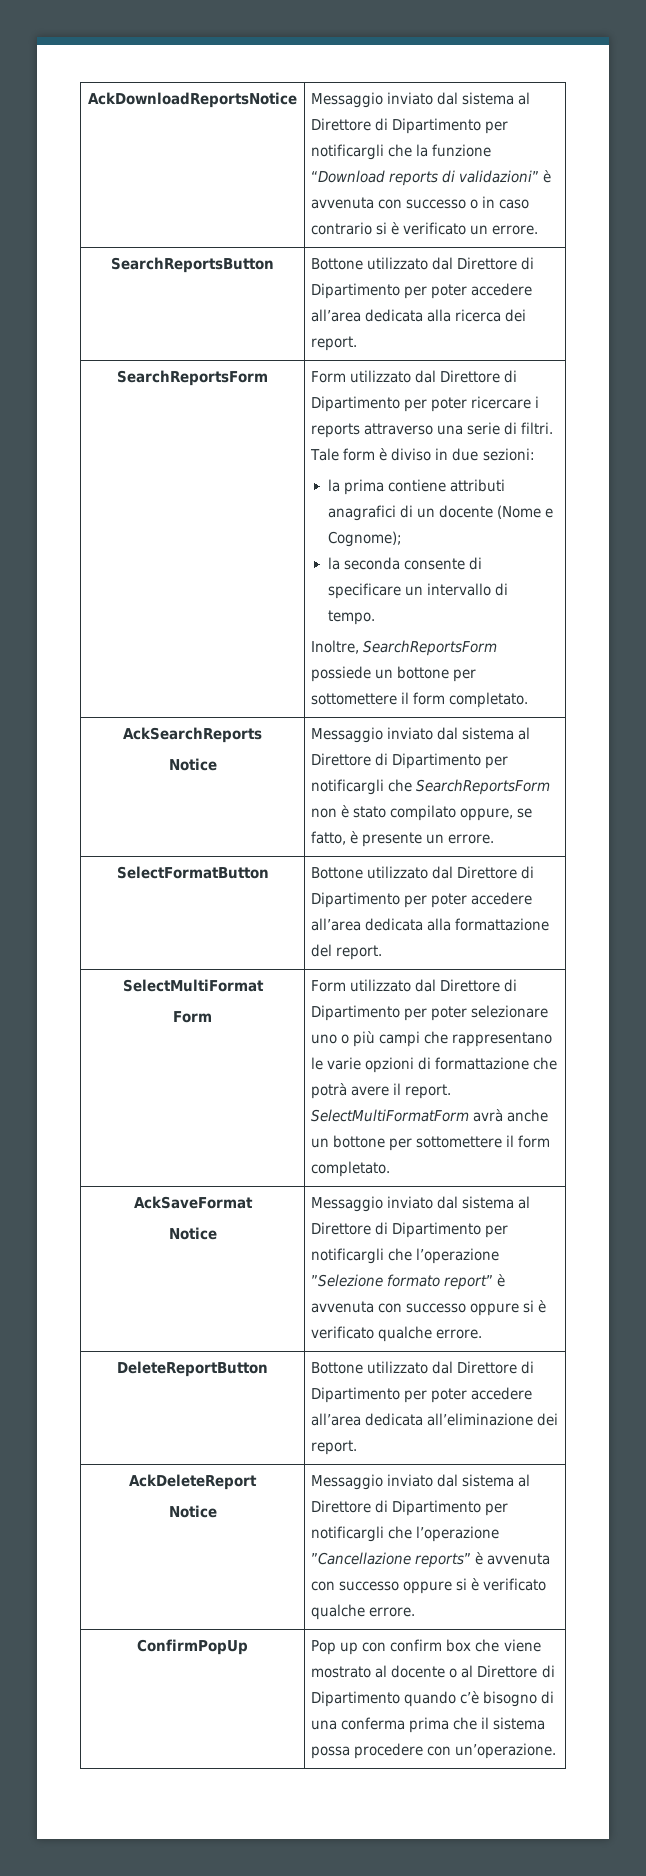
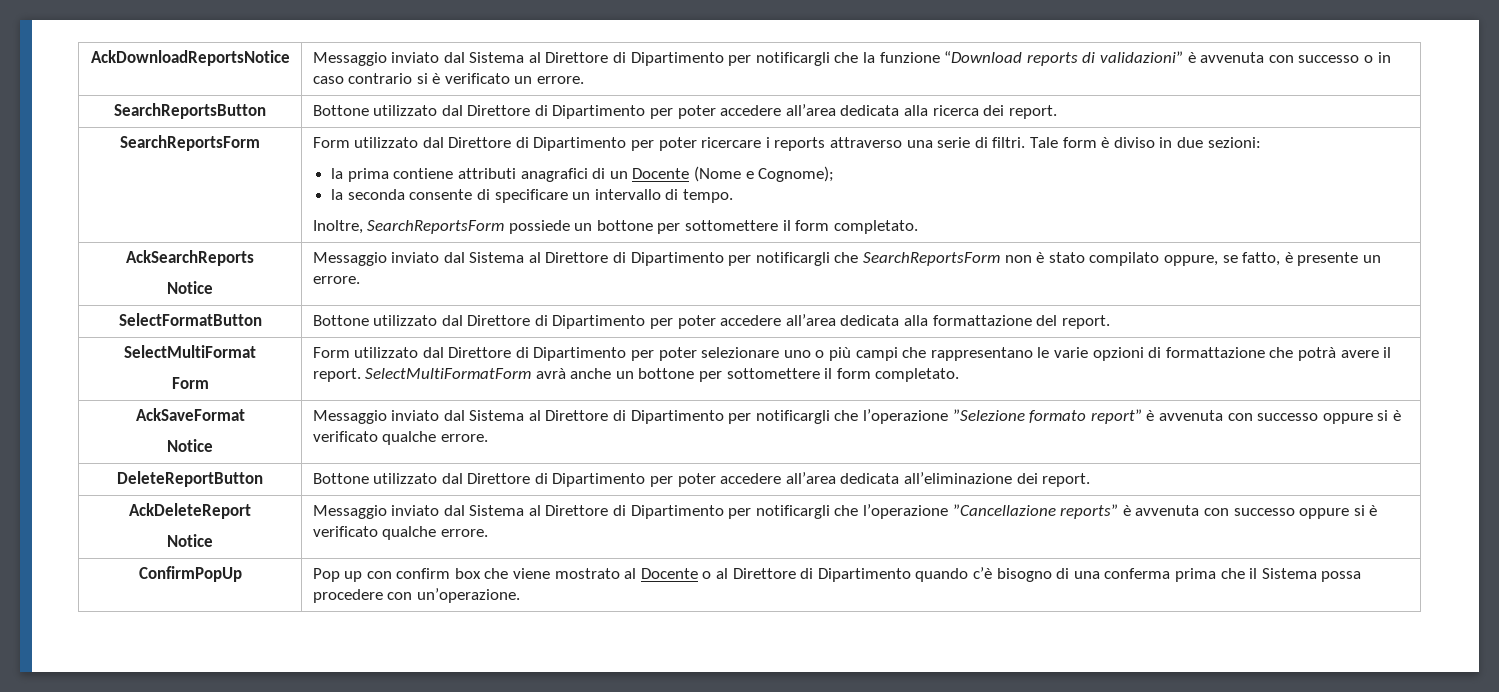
- AckDownloadReportsNotice | Messaggio inviato dal sistema al Direttore di Dipartimento per notificargli che la funzione “Download reports di validazioni” è avvenuta con successo o in caso contrario si è verificato un errore.
+ AckDownloadReportsNotice | Messaggio inviato dal Sistema al Direttore di Dipartimento per notificargli che la funzione “Download reports di validazioni” è avvenuta con successo o in caso contrario si è verificato un errore.
- la prima contiene attributi anagrafici di un docente (Nome e Cognome);
+ la prima contiene attributi anagrafici di un Docente (Nome e Cognome);
  AckSearchReports
- Notice | Messaggio inviato dal sistema al Direttore di Dipartimento per notificargli che SearchReportsForm non è stato compilato oppure, se fatto, è presente un errore.
+ Notice | Messaggio inviato dal Sistema al Direttore di Dipartimento per notificargli che SearchReportsForm non è stato compilato oppure, se fatto, è presente un errore.
  AckSaveFormat
- Notice | Messaggio inviato dal sistema al Direttore di Dipartimento per notificargli che l’operazione ”Selezione formato report” è avvenuta con successo oppure si è verificato qualche errore.
+ Notice | Messaggio inviato dal Sistema al Direttore di Dipartimento per notificargli che l’operazione ”Selezione formato report” è avvenuta con successo oppure si è verificato qualche errore.
  AckDeleteReport
- Notice | Messaggio inviato dal sistema al Direttore di Dipartimento per notificargli che l’operazione ”Cancellazione reports” è avvenuta con successo oppure si è verificato qualche errore.
+ Notice | Messaggio inviato dal Sistema al Direttore di Dipartimento per notificargli che l’operazione ”Cancellazione reports” è avvenuta con successo oppure si è verificato qualche errore.
- ConfirmPopUp | Pop up con confirm box che viene mostrato al docente o al Direttore di Dipartimento quando c’è bisogno di una conferma prima che il sistema possa procedere con un’operazione.
+ ConfirmPopUp | Pop up con confirm box che viene mostrato al Docente o al Direttore di Dipartimento quando c’è bisogno di una conferma prima che il Sistema possa procedere con un’operazione.

